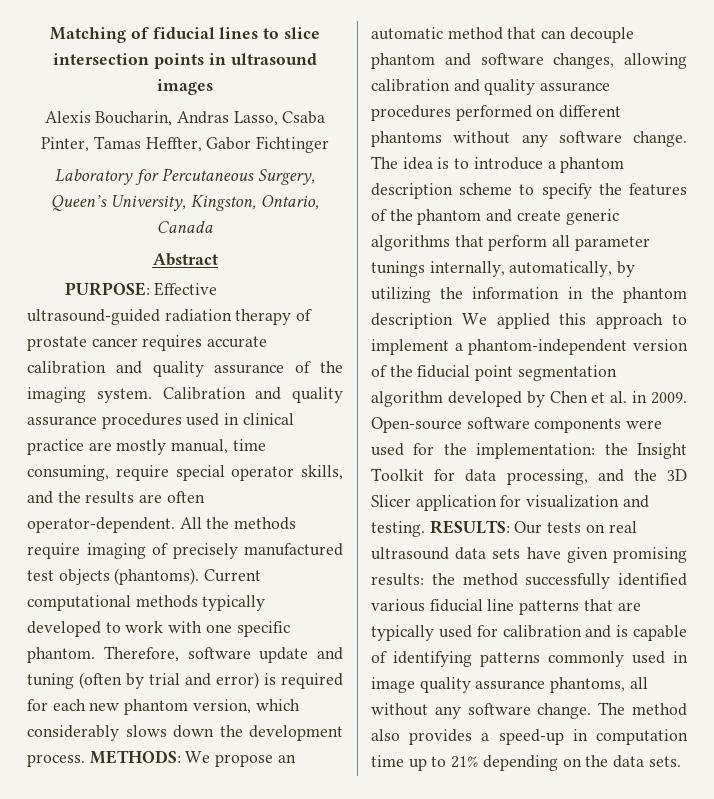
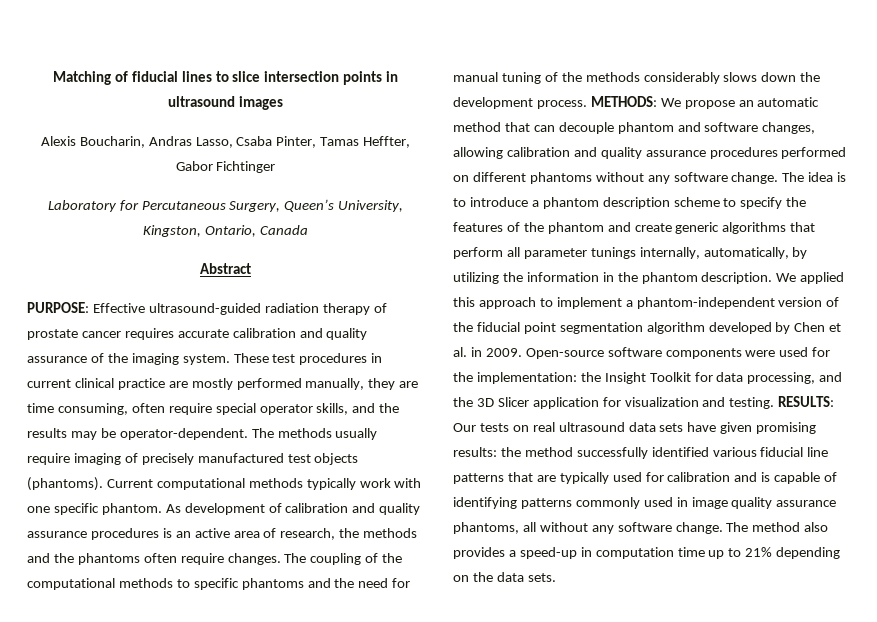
- Calibration and quality assurance procedures used in clinical practice are mostly manual, time consuming, require special operator skills, and the results are often operator-dependent. All the methods require imaging of precisely manufactured test objects (phantoms).
+ These test procedures in current clinical practice are mostly performed manually, they are time consuming, often require special operator skills, and the results may be operator-dependent. The methods usually require imaging of precisely manufactured test objects (phantoms).
- Current computational methods typically developed to work with one specific phantom.
+ Current computational methods typically work with one specific phantom.
- Therefore, software update and tuning (often by trial and error) is required for each new phantom version, which considerably slows down the development process.
+ As development of calibration and quality assurance procedures is an active area of research, the methods and the phantoms often require changes. The coupling of the computational methods to specific phantoms and the need for manual tuning of the methods considerably slows down the development process.
- The idea is to introduce a phantom description scheme to specify the features of the phantom and create generic algorithms that perform all parameter tunings internally, automatically, by utilizing the information in the phantom description We applied this approach to implement a phantom-independent version of the fiducial point segmentation algorithm developed by Chen et al. in 2009.
+ The idea is to introduce a phantom description scheme to specify the features of the phantom and create generic algorithms that perform all parameter tunings internally, automatically, by utilizing the information in the phantom description. We applied this approach to implement a phantom-independent version of the fiducial point segmentation algorithm developed by Chen et al. in 2009.

